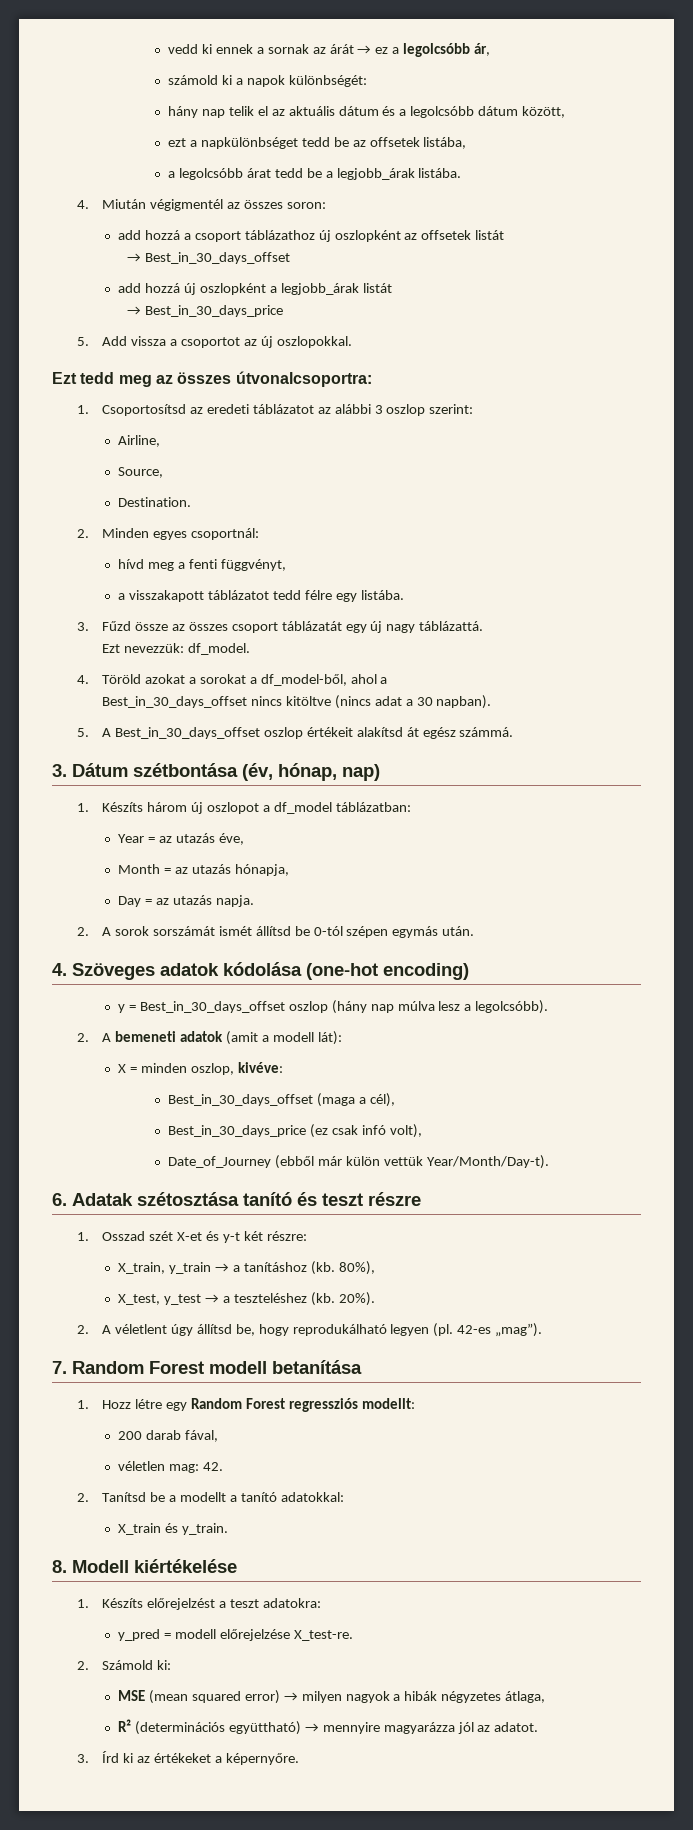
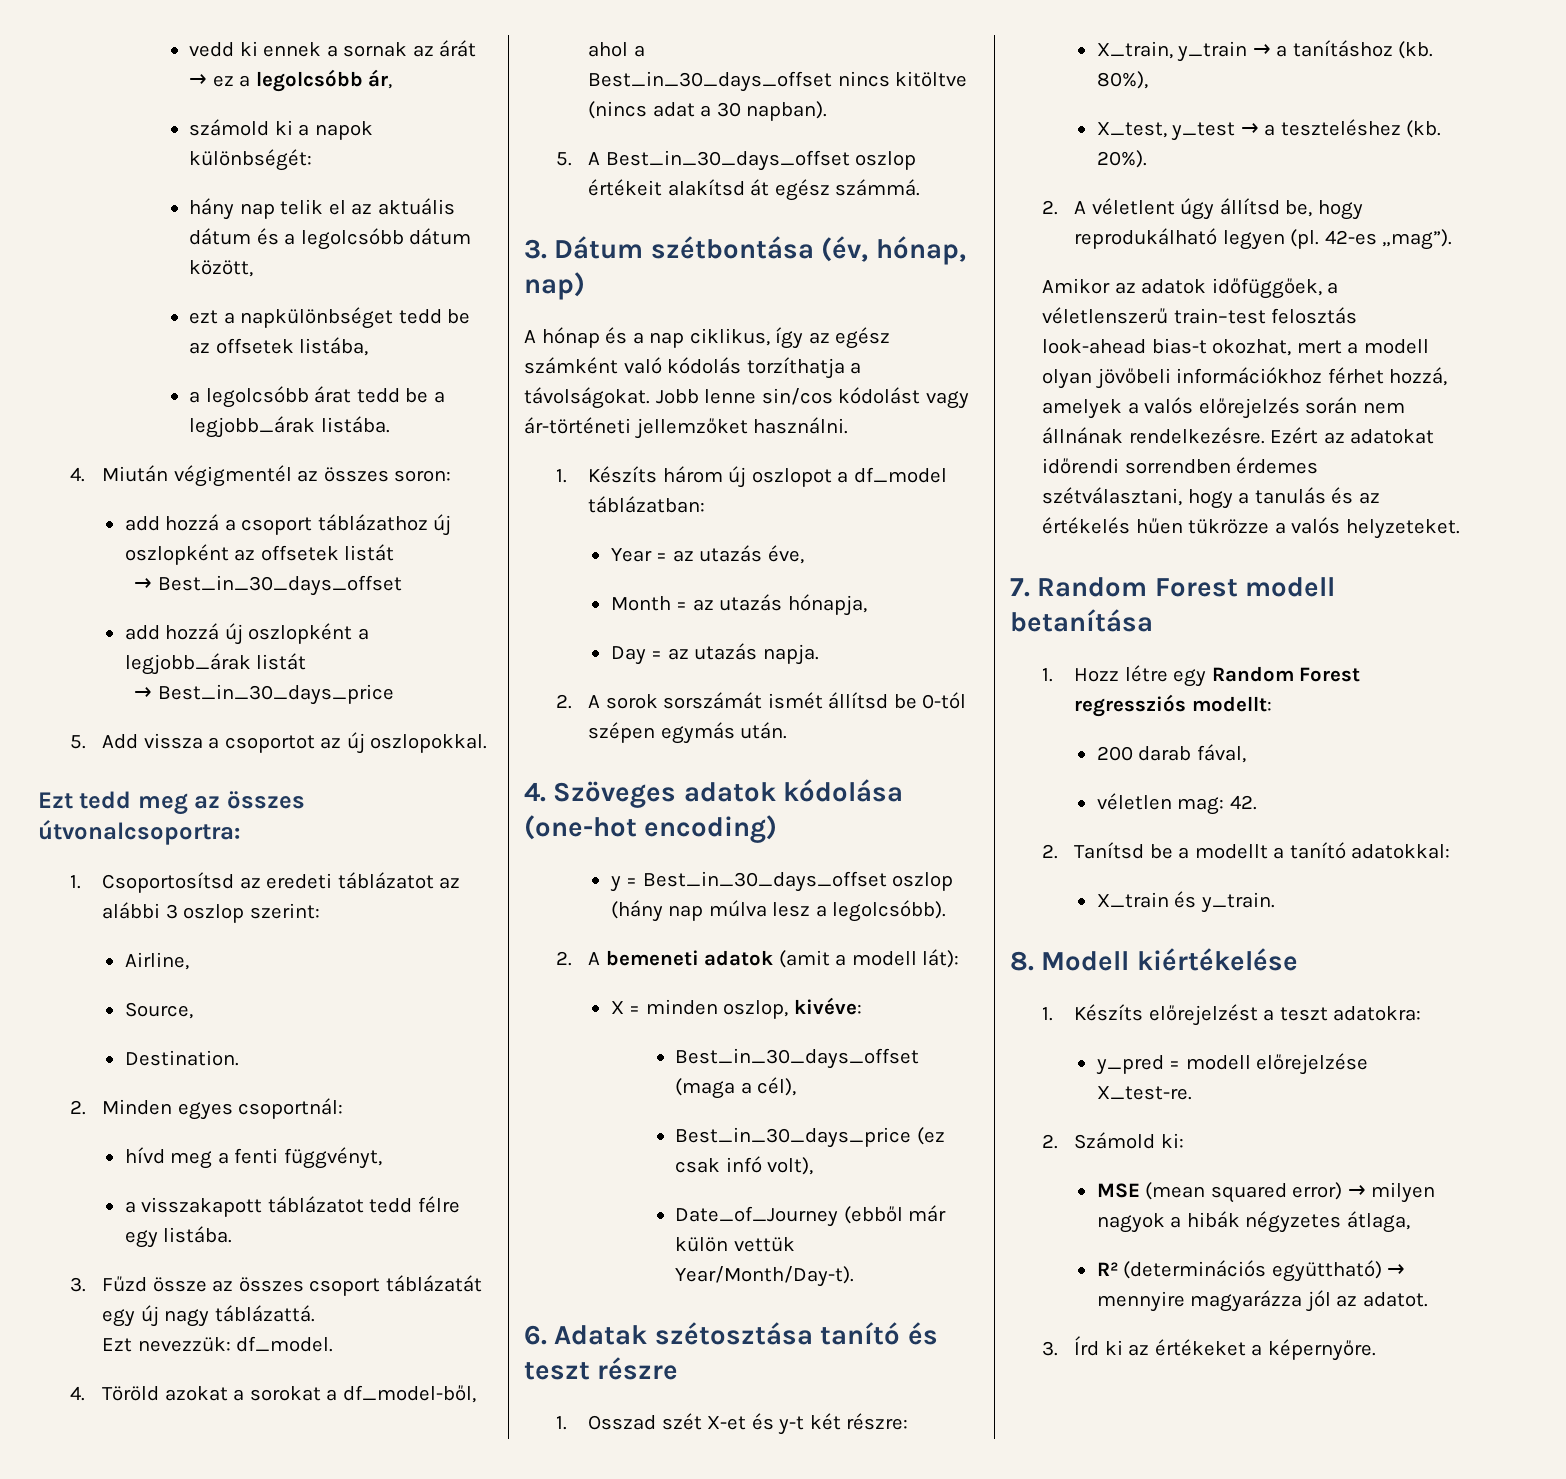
+ A hónap és a nap ciklikus, így az egész számként való kódolás torzíthatja a távolságokat. Jobb lenne sin/cos kódolást vagy ár-történeti jellemzőket használni.
+ Amikor az adatok időfüggőek, a véletlenszerű train–test felosztás look-ahead bias-t okozhat, mert a modell olyan jövőbeli információkhoz férhet hozzá, amelyek a valós előrejelzés során nem állnának rendelkezésre. Ezért az adatokat időrendi sorrendben érdemes szétválasztani, hogy a tanulás és az értékelés hűen tükrözze a valós helyzeteket.

